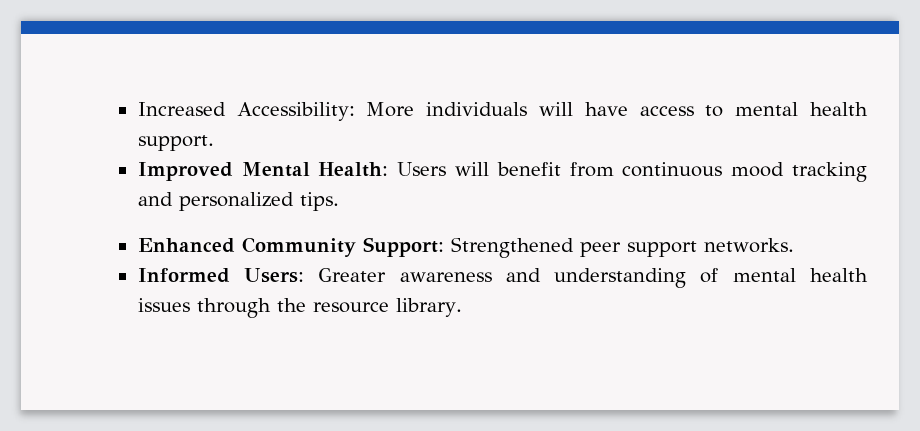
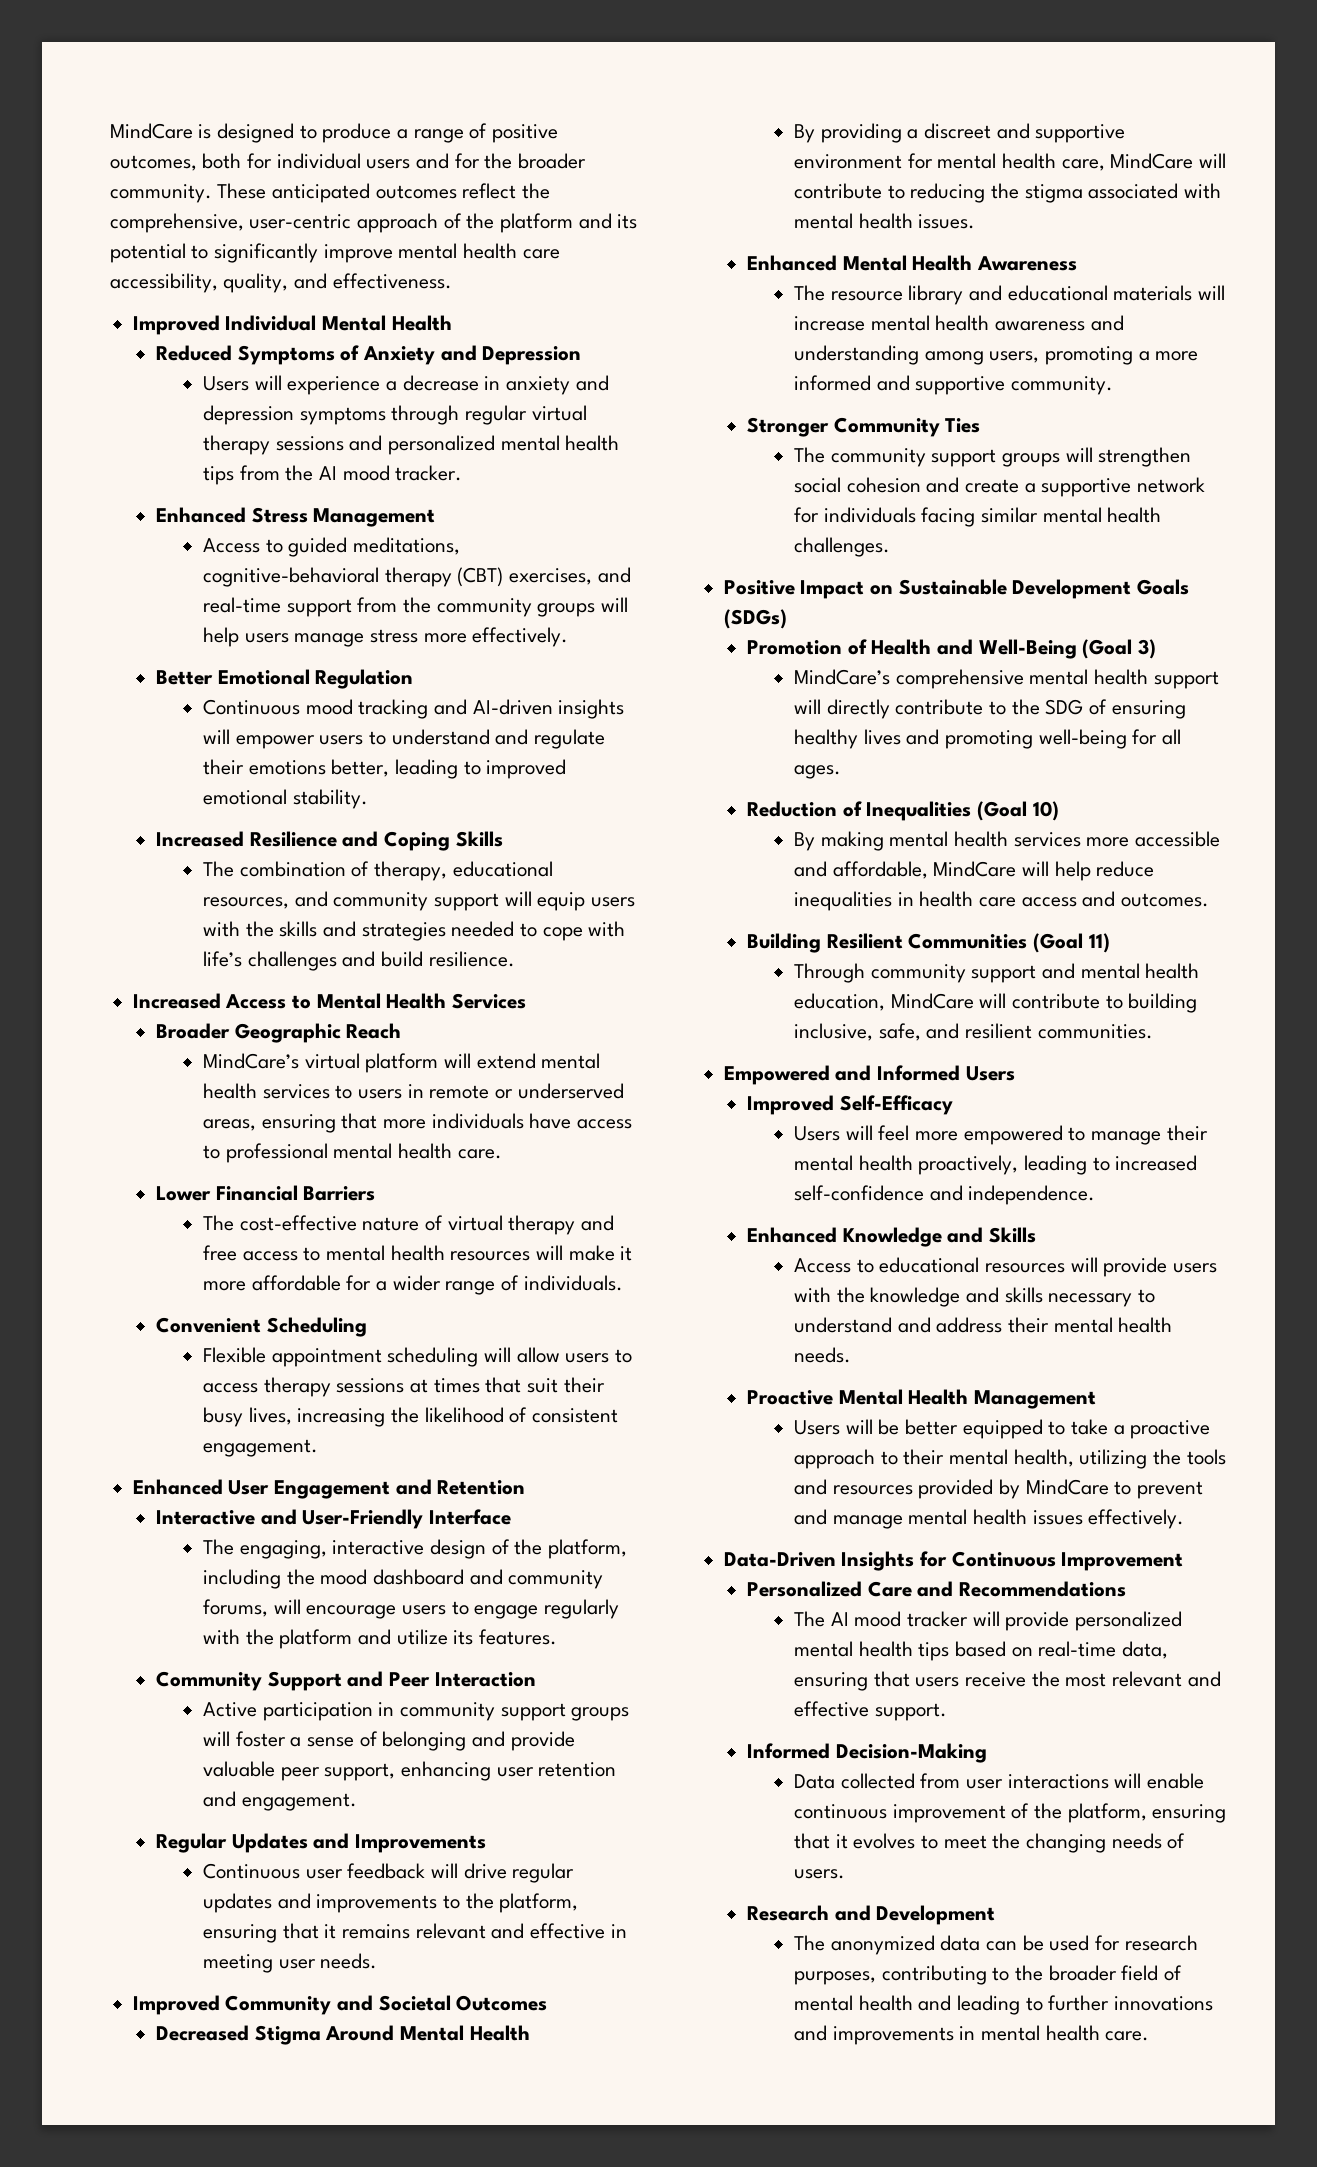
- Increased Accessibility: More individuals will have access to mental health support.
- Improved Mental Health: Users will benefit from continuous mood tracking and personalized tips.
- Enhanced Community Support: Strengthened peer support networks.
- Informed Users: Greater awareness and understanding of mental health issues through the resource library.
+ MindCare is designed to produce a range of positive outcomes, both for individual users and for the broader community. These anticipated outcomes reflect the comprehensive, user-centric approach of the platform and its potential to significantly improve mental health care accessibility, quality, and effectiveness.
+ Improved Individual Mental Health
+ Reduced Symptoms of Anxiety and Depression
+ Users will experience a decrease in anxiety and depression symptoms through regular virtual therapy sessions and personalized mental health tips from the AI mood tracker.
+ Enhanced Stress Management
+ Access to guided meditations, cognitive-behavioral therapy (CBT) exercises, and real-time support from the community groups will help users manage stress more effectively.
+ Better Emotional Regulation
+ Continuous mood tracking and AI-driven insights will empower users to understand and regulate their emotions better, leading to improved emotional stability.
+ Increased Resilience and Coping Skills
+ The combination of therapy, educational resources, and community support will equip users with the skills and strategies needed to cope with life’s challenges and build resilience.
+ Increased Access to Mental Health Services
+ Broader Geographic Reach
+ MindCare’s virtual platform will extend mental health services to users in remote or underserved areas, ensuring that more individuals have access to professional mental health care.
+ Lower Financial Barriers
+ The cost-effective nature of virtual therapy and free access to mental health resources will make it more affordable for a wider range of individuals.
+ Convenient Scheduling
+ Flexible appointment scheduling will allow users to access therapy sessions at times that suit their busy lives, increasing the likelihood of consistent engagement.
+ Enhanced User Engagement and Retention
+ Interactive and User-Friendly Interface
+ The engaging, interactive design of the platform, including the mood dashboard and community forums, will encourage users to engage regularly with the platform and utilize its features.
+ Community Support and Peer Interaction
+ Active participation in community support groups will foster a sense of belonging and provide valuable peer support, enhancing user retention and engagement.
+ Regular Updates and Improvements
+ Continuous user feedback will drive regular updates and improvements to the platform, ensuring that it remains relevant and effective in meeting user needs.
+ Improved Community and Societal Outcomes
+ Decreased Stigma Around Mental Health
+ By providing a discreet and supportive environment for mental health care, MindCare will contribute to reducing the stigma associated with mental health issues.
+ Enhanced Mental Health Awareness
+ The resource library and educational materials will increase mental health awareness and understanding among users, promoting a more informed and supportive community.
+ Stronger Community Ties
+ The community support groups will strengthen social cohesion and create a supportive network for individuals facing similar mental health challenges.
+ Positive Impact on Sustainable Development Goals (SDGs)
+ Promotion of Health and Well-Being (Goal 3)
+ MindCare’s comprehensive mental health support will directly contribute to the SDG of ensuring healthy lives and promoting well-being for all ages.
+ Reduction of Inequalities (Goal 10)
+ By making mental health services more accessible and affordable, MindCare will help reduce inequalities in health care access and outcomes.
+ Building Resilient Communities (Goal 11)
+ Through community support and mental health education, MindCare will contribute to building inclusive, safe, and resilient communities.
+ Empowered and Informed Users
+ Improved Self-Efficacy
+ Users will feel more empowered to manage their mental health proactively, leading to increased self-confidence and independence.
+ Enhanced Knowledge and Skills
+ Access to educational resources will provide users with the knowledge and skills necessary to understand and address their mental health needs.
+ Proactive Mental Health Management
+ Users will be better equipped to take a proactive approach to their mental health, utilizing the tools and resources provided by MindCare to prevent and manage mental health issues effectively.
+ Data-Driven Insights for Continuous Improvement
+ Personalized Care and Recommendations
+ The AI mood tracker will provide personalized mental health tips based on real-time data, ensuring that users receive the most relevant and effective support.
+ Informed Decision-Making
+ Data collected from user interactions will enable continuous improvement of the platform, ensuring that it evolves to meet the changing needs of users.
+ Research and Development
+ The anonymized data can be used for research purposes, contributing to the broader field of mental health and leading to further innovations and improvements in mental health care.

